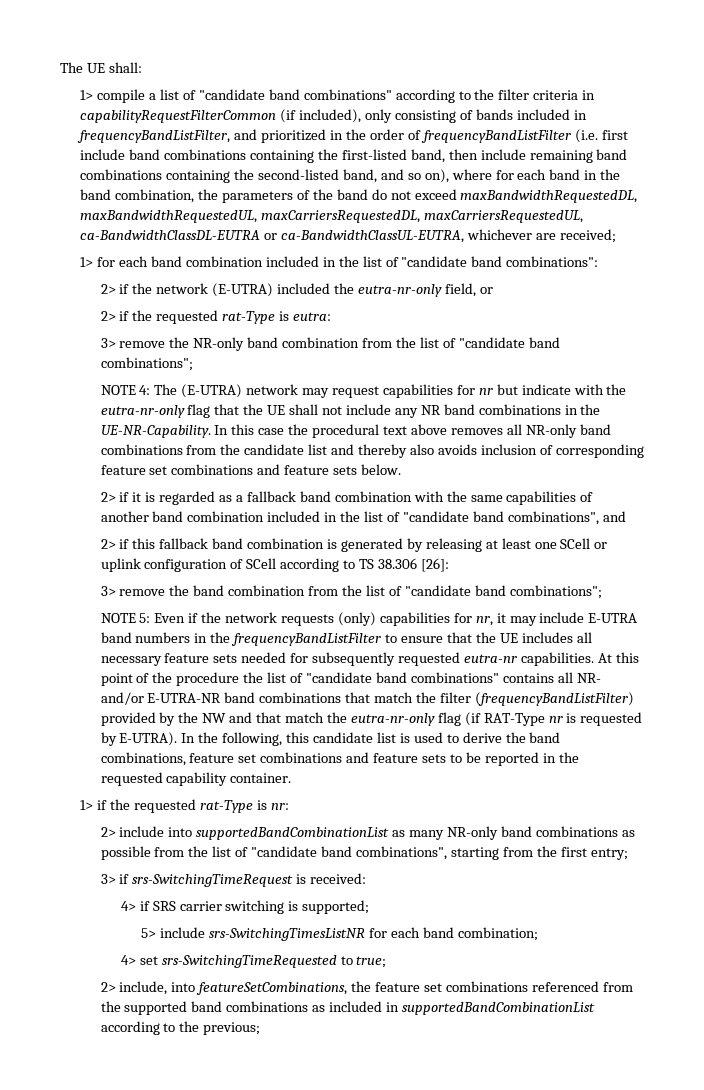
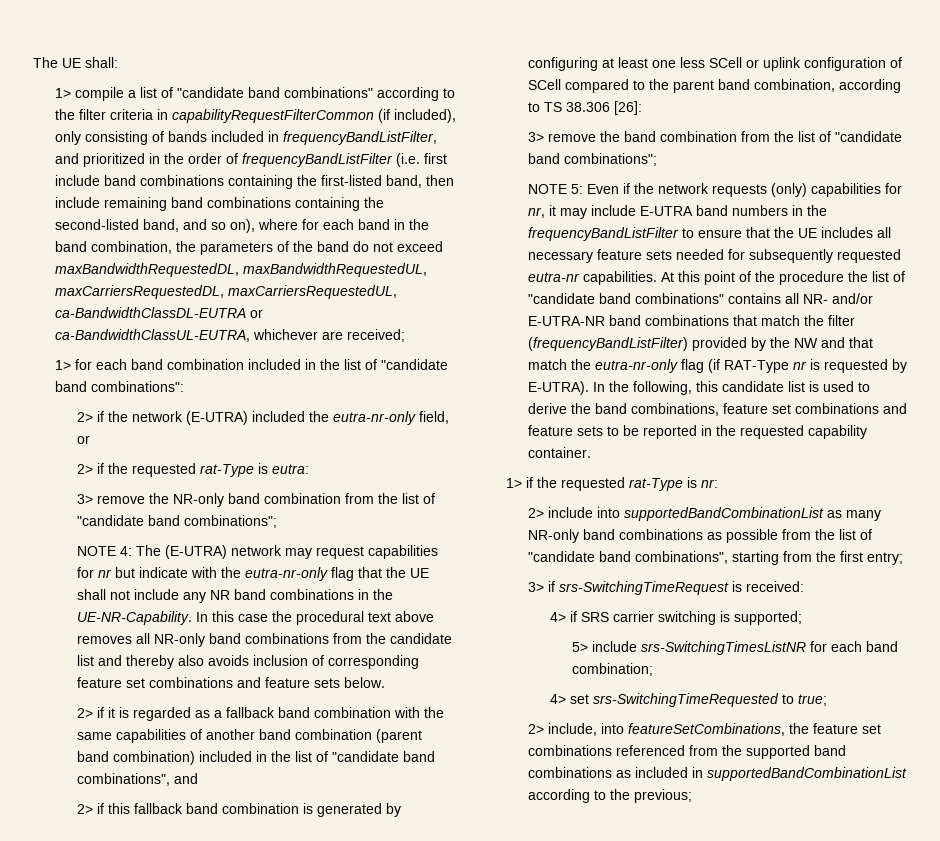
- 2> if it is regarded as a fallback band combination with the same capabilities of another band combination included in the list of "candidate band combinations", and
+ 2> if it is regarded as a fallback band combination with the same capabilities of another band combination (parent band combination) included in the list of "candidate band combinations", and
- 2> if this fallback band combination is generated by releasing at least one SCell or uplink configuration of SCell according to TS 38.306 [26]:
+ 2> if this fallback band combination is generated by configuring at least one less SCell or uplink configuration of SCell compared to the parent band combination, according to TS 38.306 [26]:

